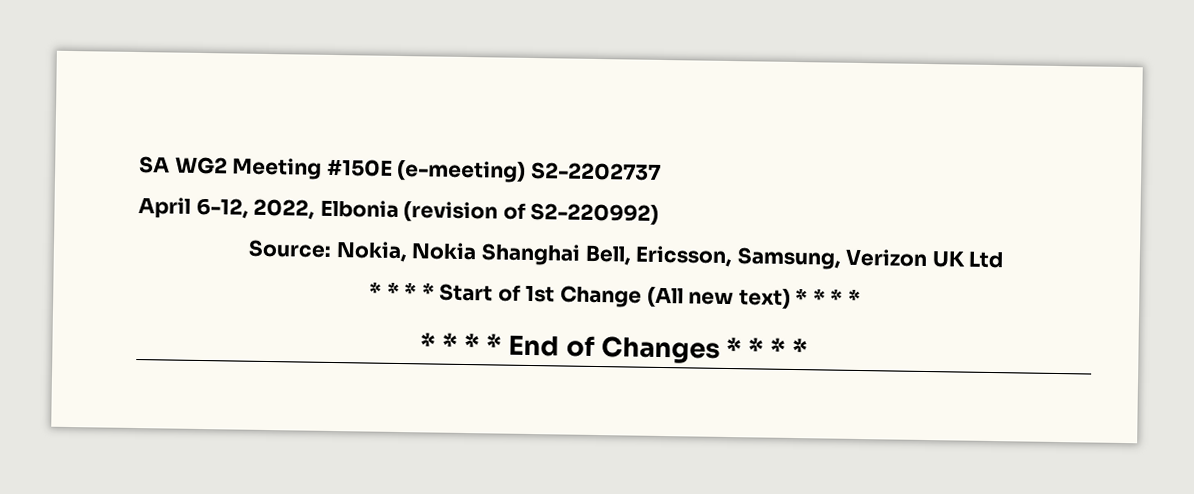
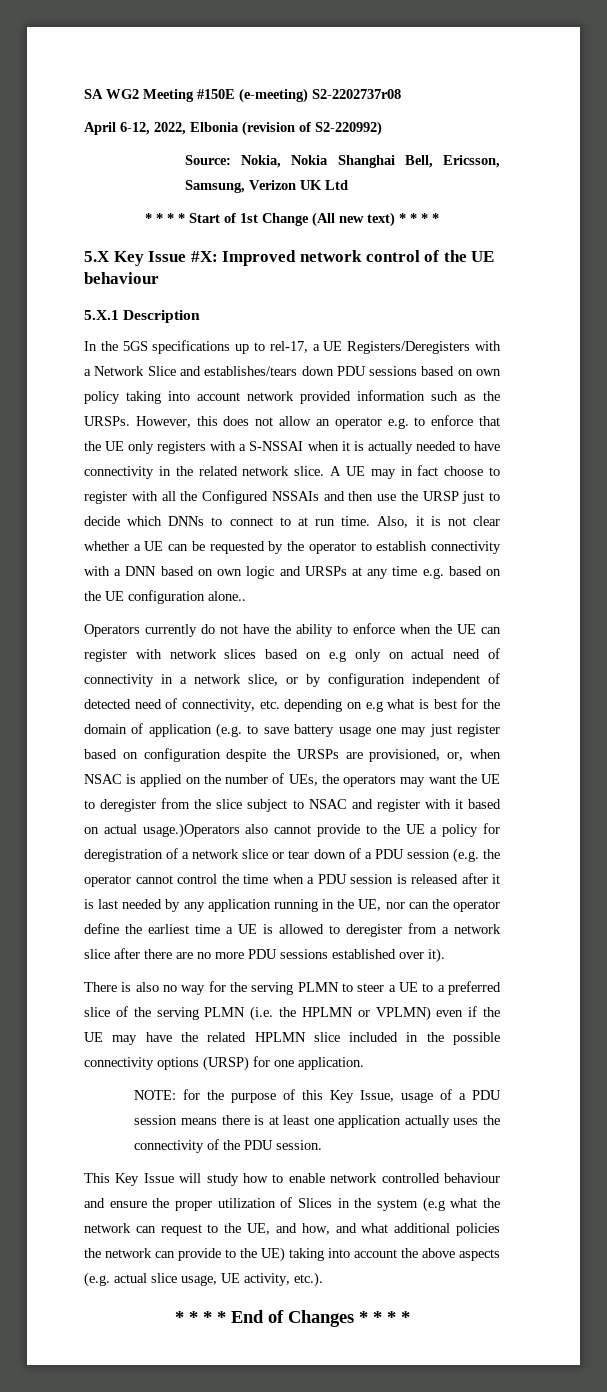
- SA WG2 Meeting #150E (e-meeting) S2-2202737
+ SA WG2 Meeting #150E (e-meeting) S2-2202737r08
+ 5.X Key Issue #X: Improved network control of the UE behaviour
+ 5.X.1 Description
+ In the 5GS specifications up to rel-17, a UE Registers/Deregisters with a Network Slice and establishes/tears down PDU sessions based on own policy taking into account network provided information such as the URSPs. However, this does not allow an operator e.g. to enforce that the UE only registers with a S-NSSAI when it is actually needed to have connectivity in the related network slice. A UE may in fact choose to register with all the Configured NSSAIs and then use the URSP just to decide which DNNs to connect to at run time. Also, it is not clear whether a UE can be requested by the operator to establish connectivity with a DNN based on own logic and URSPs at any time e.g. based on the UE configuration alone..
+ Operators currently do not have the ability to enforce when the UE can register with network slices based on e.g only on actual need of connectivity in a network slice, or by configuration independent of detected need of connectivity, etc. depending on e.g what is best for the domain of application (e.g. to save battery usage one may just register based on configuration despite the URSPs are provisioned, or, when NSAC is applied on the number of UEs, the operators may want the UE to deregister from the slice subject to NSAC and register with it based on actual usage.)Operators also cannot provide to the UE a policy for deregistration of a network slice or tear down of a PDU session (e.g. the operator cannot control the time when a PDU session is released after it is last needed by any application running in the UE, nor can the operator define the earliest time a UE is allowed to deregister from a network slice after there are no more PDU sessions established over it).
+ There is also no way for the serving PLMN to steer a UE to a preferred slice of the serving PLMN (i.e. the HPLMN or VPLMN) even if the UE may have the related HPLMN slice included in the possible connectivity options (URSP) for one application.
+ NOTE: for the purpose of this Key Issue, usage of a PDU session means there is at least one application actually uses the connectivity of the PDU session.
+ This Key Issue will study how to enable network controlled behaviour and ensure the proper utilization of Slices in the system (e.g what the network can request to the UE, and how, and what additional policies the network can provide to the UE) taking into account the above aspects (e.g. actual slice usage, UE activity, etc.).

